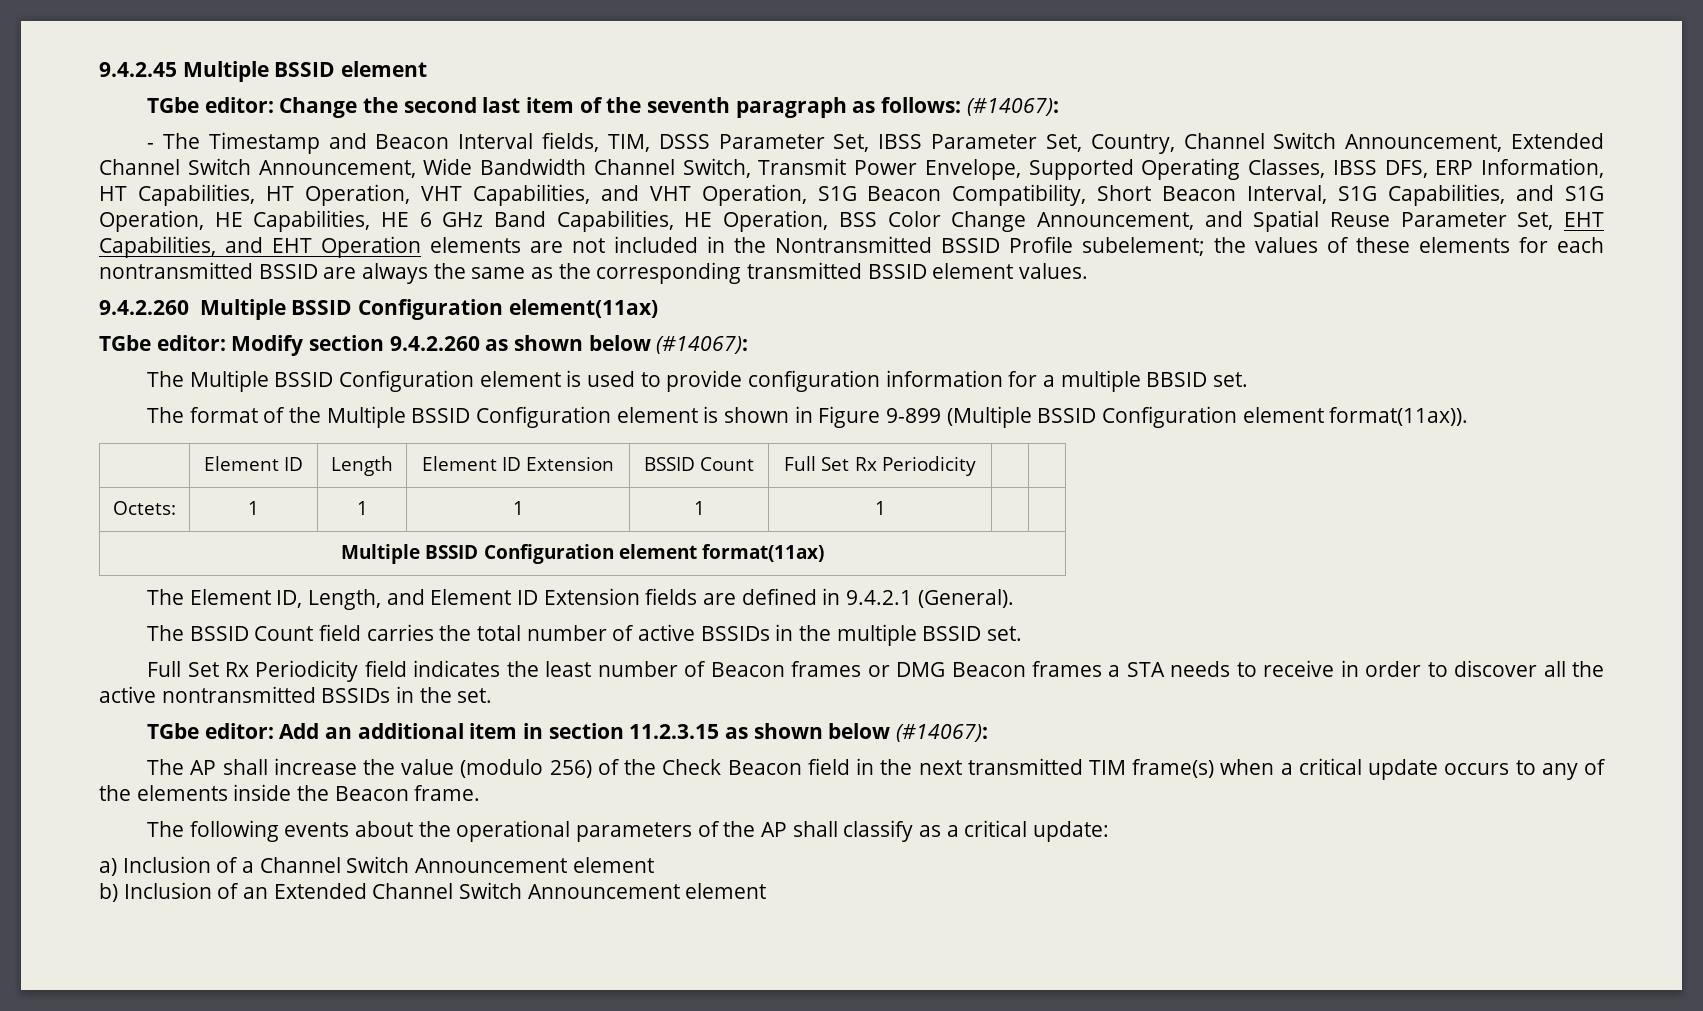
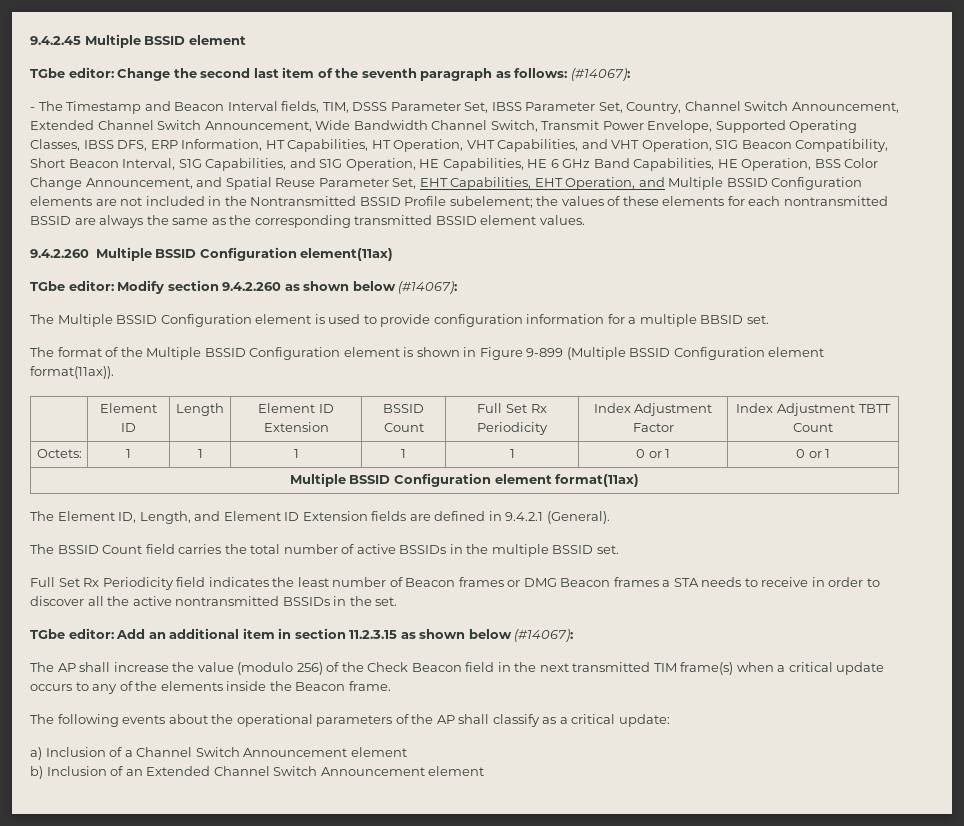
- - The Timestamp and Beacon Interval fields, TIM, DSSS Parameter Set, IBSS Parameter Set, Country, Channel Switch Announcement, Extended Channel Switch Announcement, Wide Bandwidth Channel Switch, Transmit Power Envelope, Supported Operating Classes, IBSS DFS, ERP Information, HT Capabilities, HT Operation, VHT Capabilities, and VHT Operation, S1G Beacon Compatibility, Short Beacon Interval, S1G Capabilities, and S1G Operation, HE Capabilities, HE 6 GHz Band Capabilities, HE Operation, BSS Color Change Announcement, and Spatial Reuse Parameter Set, EHT Capabilities, and EHT Operation elements are not included in the Nontransmitted BSSID Profile subelement;
+ - The Timestamp and Beacon Interval fields, TIM, DSSS Parameter Set, IBSS Parameter Set, Country, Channel Switch Announcement, Extended Channel Switch Announcement, Wide Bandwidth Channel Switch, Transmit Power Envelope, Supported Operating Classes, IBSS DFS, ERP Information, HT Capabilities, HT Operation, VHT Capabilities, and VHT Operation, S1G Beacon Compatibility, Short Beacon Interval, S1G Capabilities, and S1G Operation, HE Capabilities, HE 6 GHz Band Capabilities, HE Operation, BSS Color Change Announcement, and Spatial Reuse Parameter Set, EHT Capabilities, EHT Operation, and Multiple BSSID Configuration elements are not included in the Nontransmitted BSSID Profile subelement;
- | Element ID | Length | Element ID Extension | BSSID Count | Full Set Rx Periodicity | |
+ | Element ID | Length | Element ID Extension | BSSID Count | Full Set Rx Periodicity | Index Adjustment Factor | Index Adjustment TBTT Count
- Octets: | 1 | 1 | 1 | 1 | 1 | |
+ Octets: | 1 | 1 | 1 | 1 | 1 | 0 or 1 | 0 or 1

